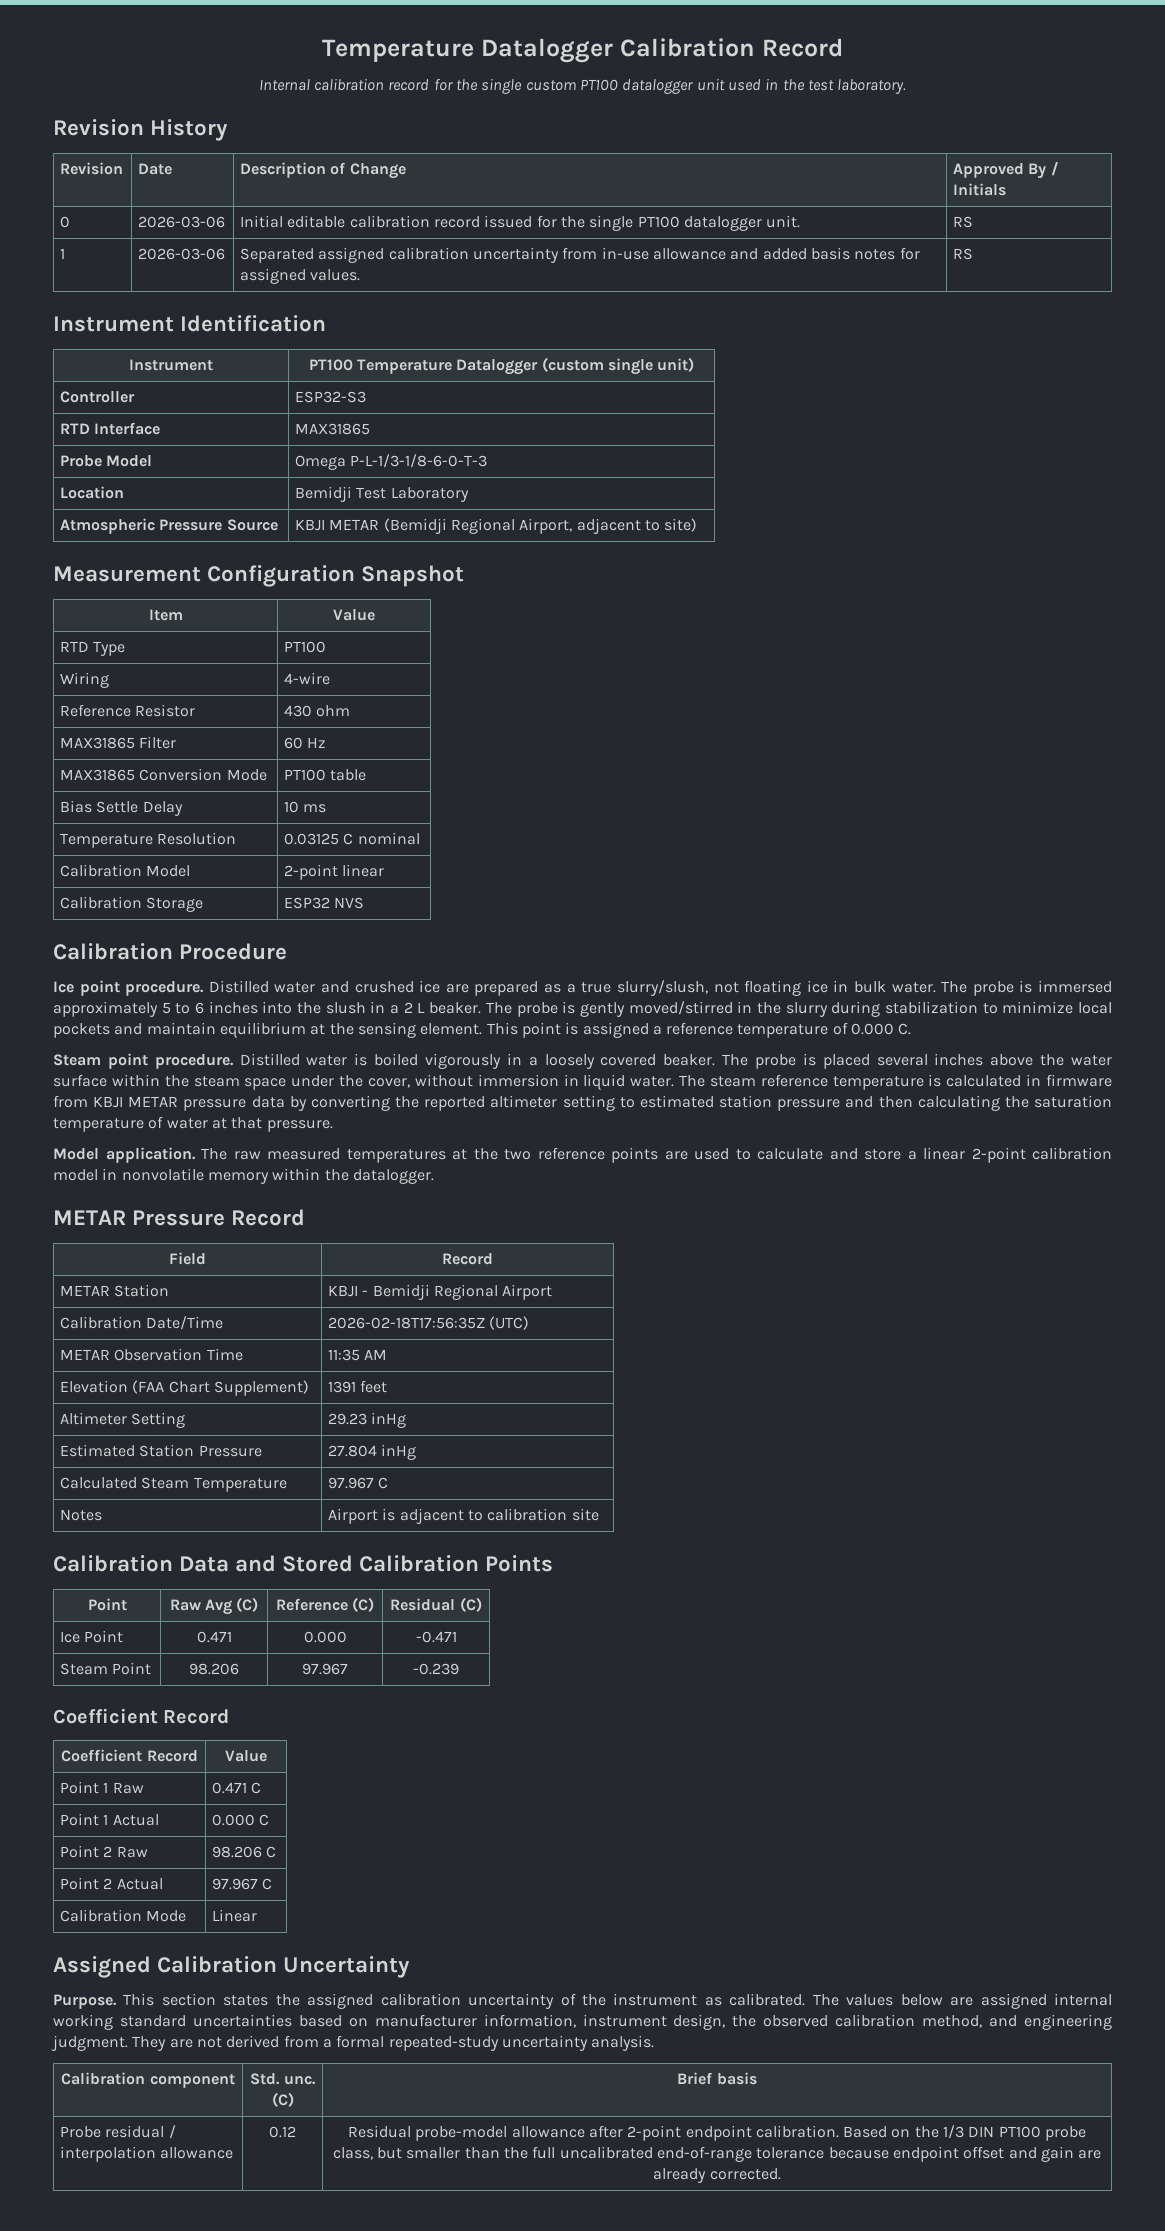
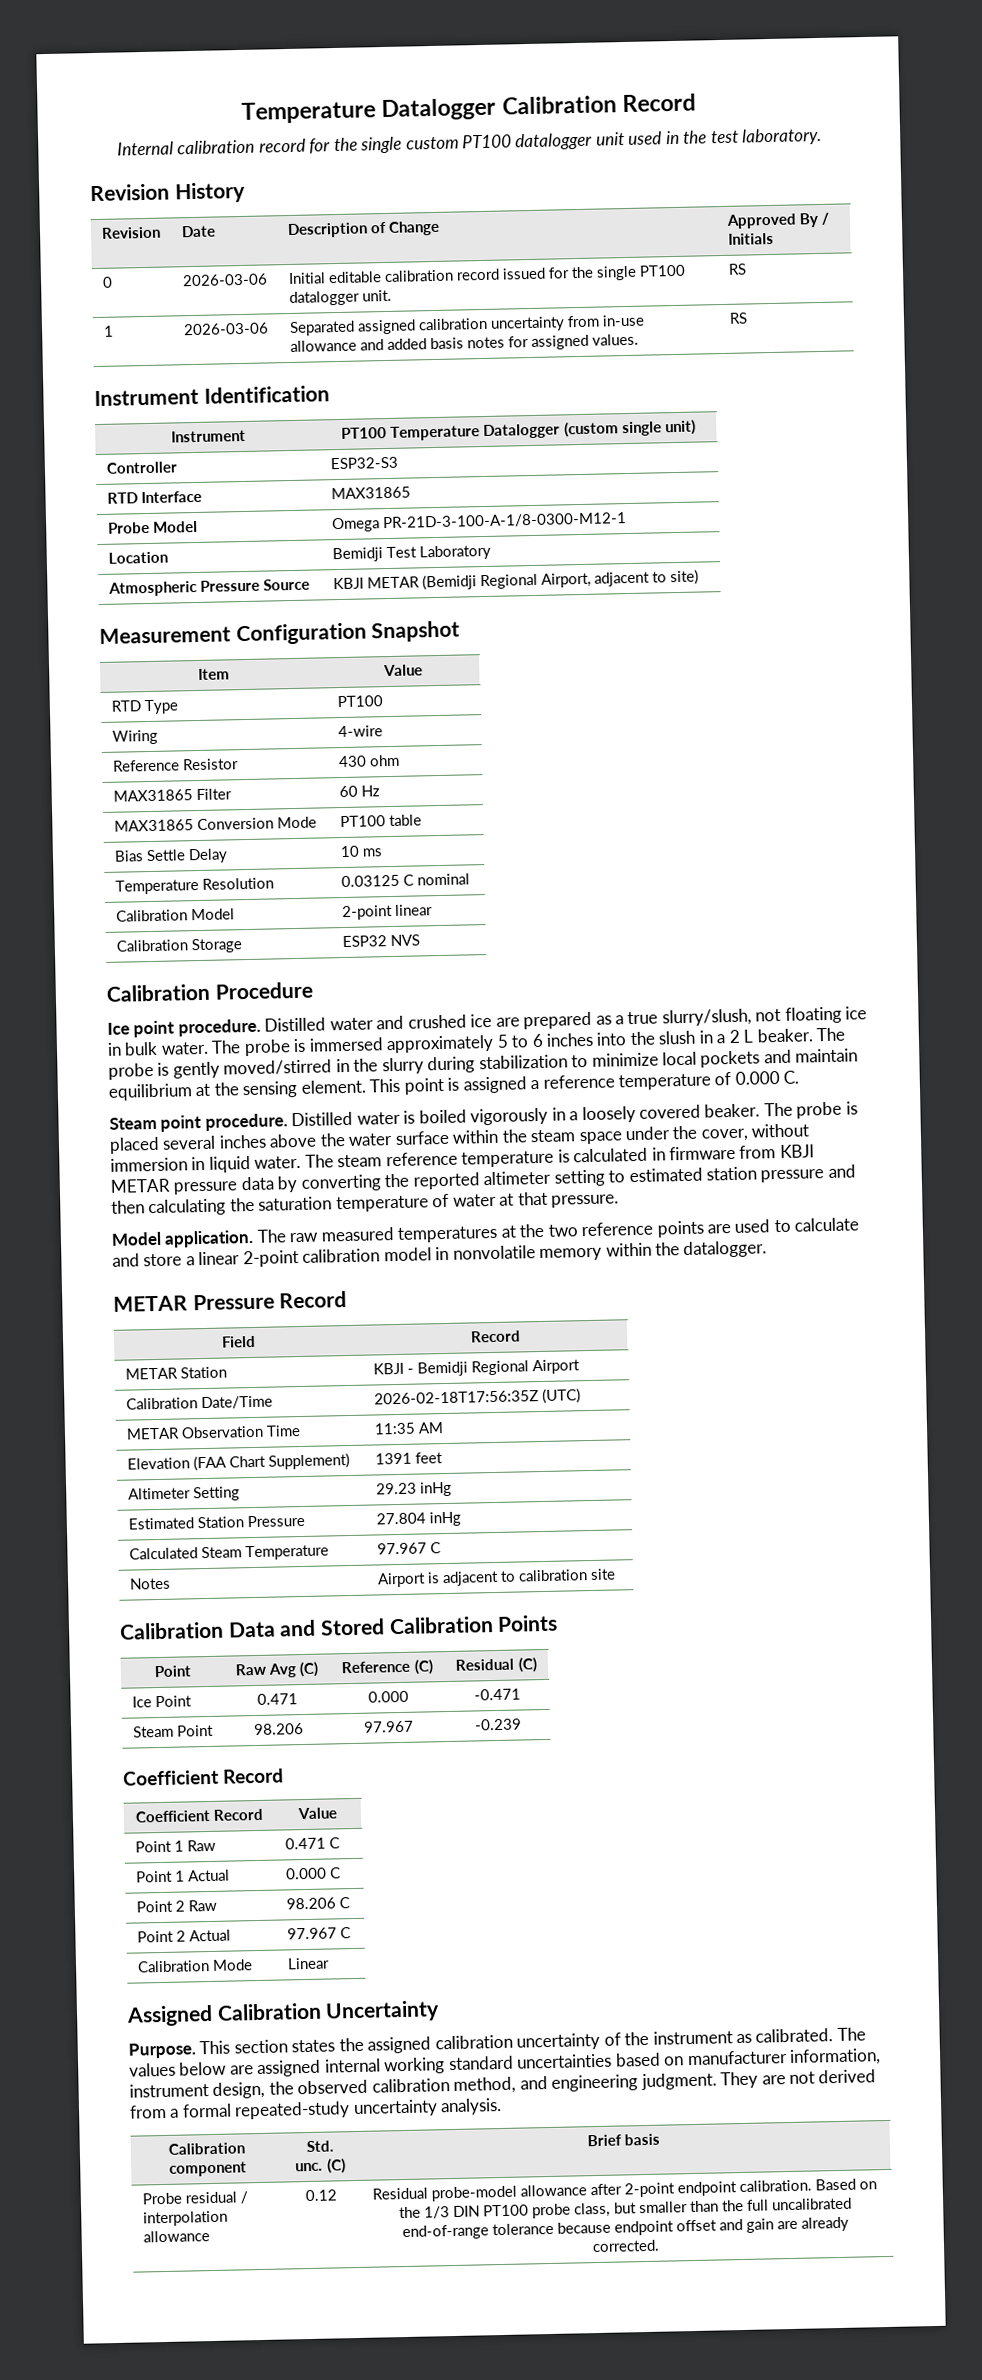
- Probe Model | Omega P-L-1/3-1/8-6-0-T-3
+ Probe Model | Omega PR-21D-3-100-A-1/8-0300-M12-1

